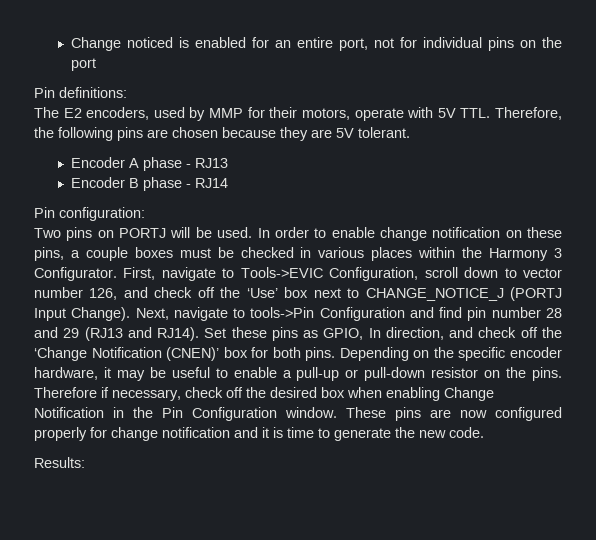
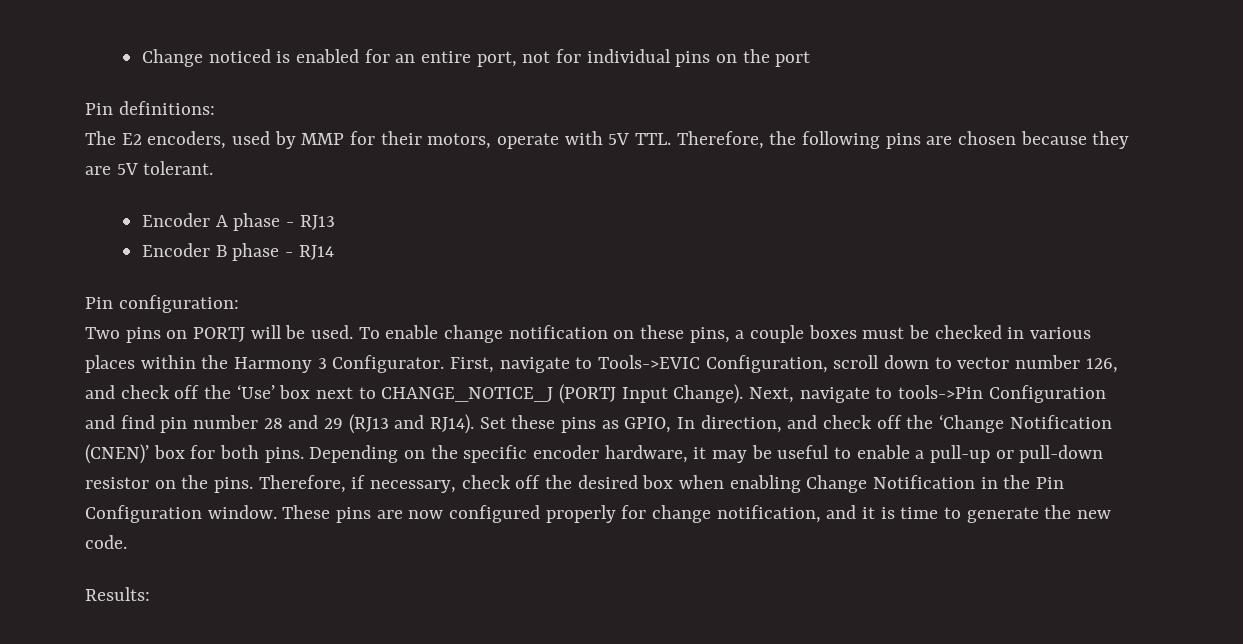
- In order to enable change notification on these pins, a couple boxes must be checked in various places within the Harmony 3 Configurator.
+ To enable change notification on these pins, a couple boxes must be checked in various places within the Harmony 3 Configurator.
- Therefore if necessary, check off the desired box when enabling Change Notification in the Pin Configuration window.
+ Therefore, if necessary, check off the desired box when enabling Change Notification in the Pin Configuration window.
- These pins are now configured properly for change notification and it is time to generate the new code.
+ These pins are now configured properly for change notification, and it is time to generate the new code.

